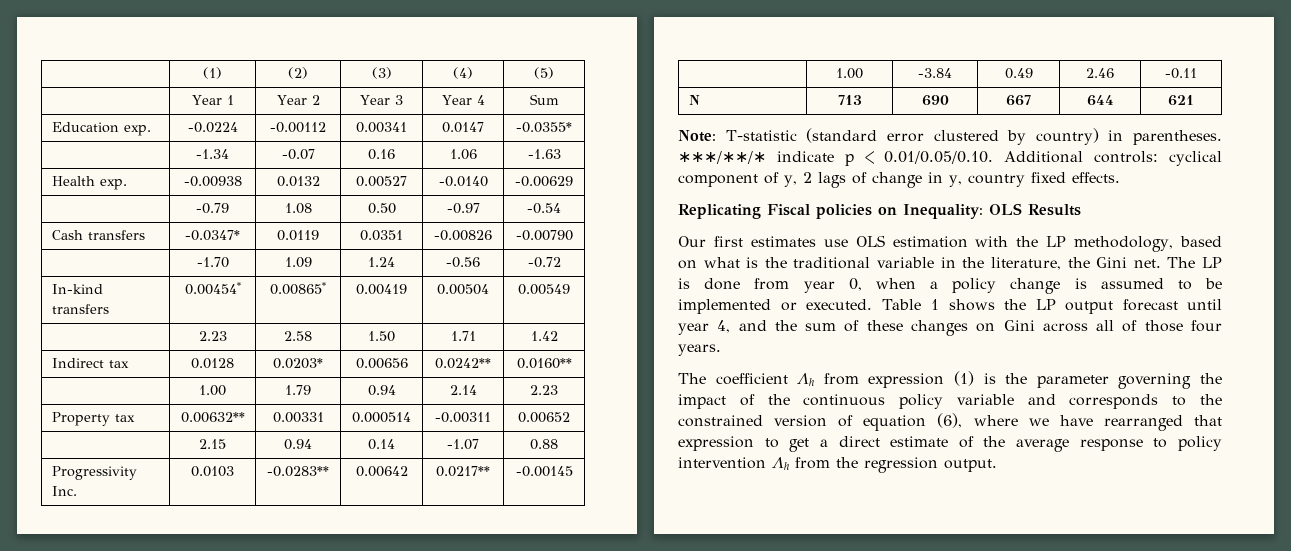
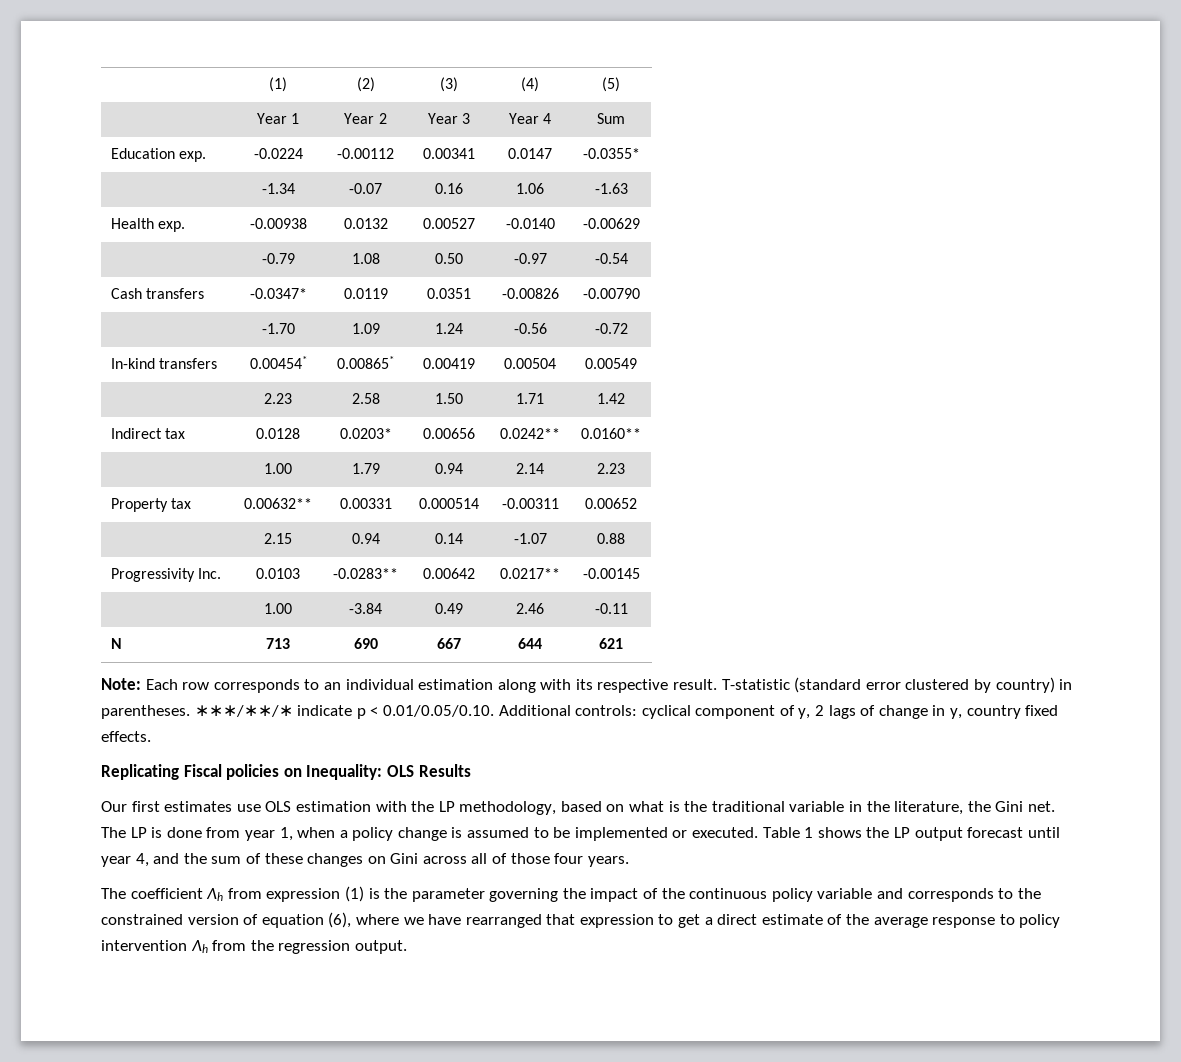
- Note: T-statistic (standard error clustered by country) in parentheses.
+ Note: Each row corresponds to an individual estimation along with its respective result. T-statistic (standard error clustered by country) in parentheses.
- The LP is done from year 0, when a policy change is assumed to be implemented or executed.
+ The LP is done from year 1, when a policy change is assumed to be implemented or executed.

